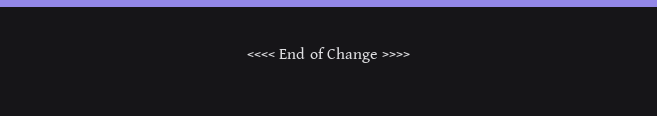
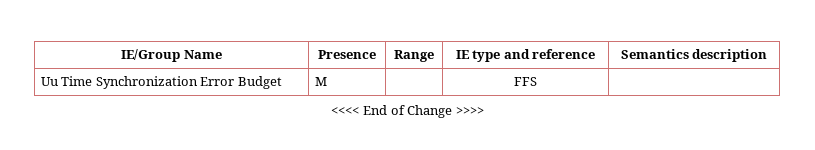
+ IE/Group Name | Presence | Range | IE type and reference | Semantics description
+ Uu Time Synchronization Error Budget | M | | FFS |

